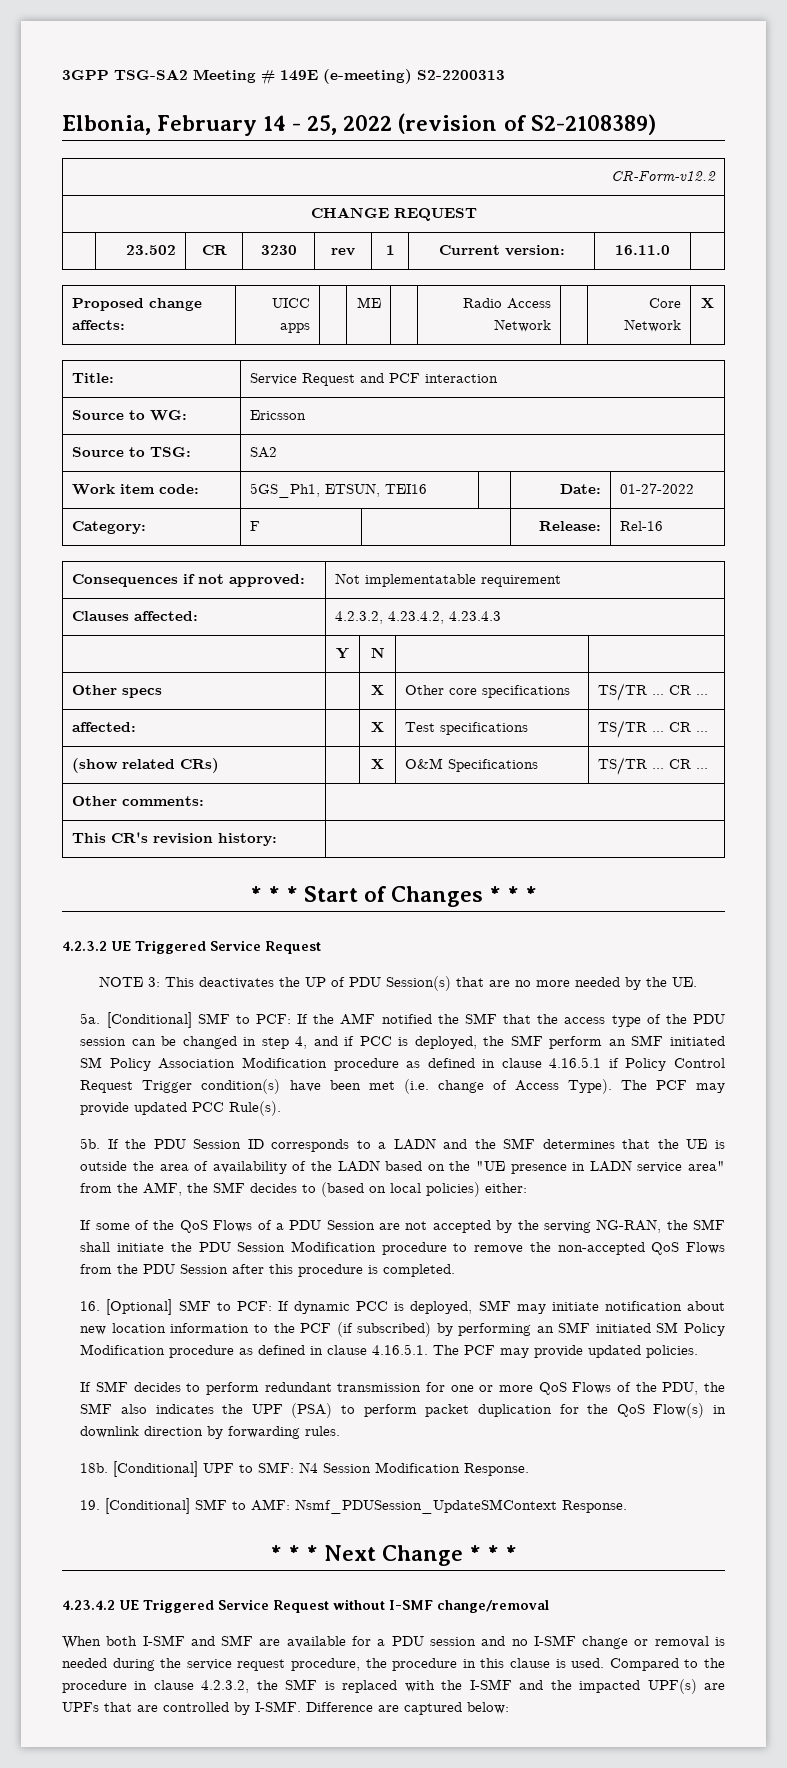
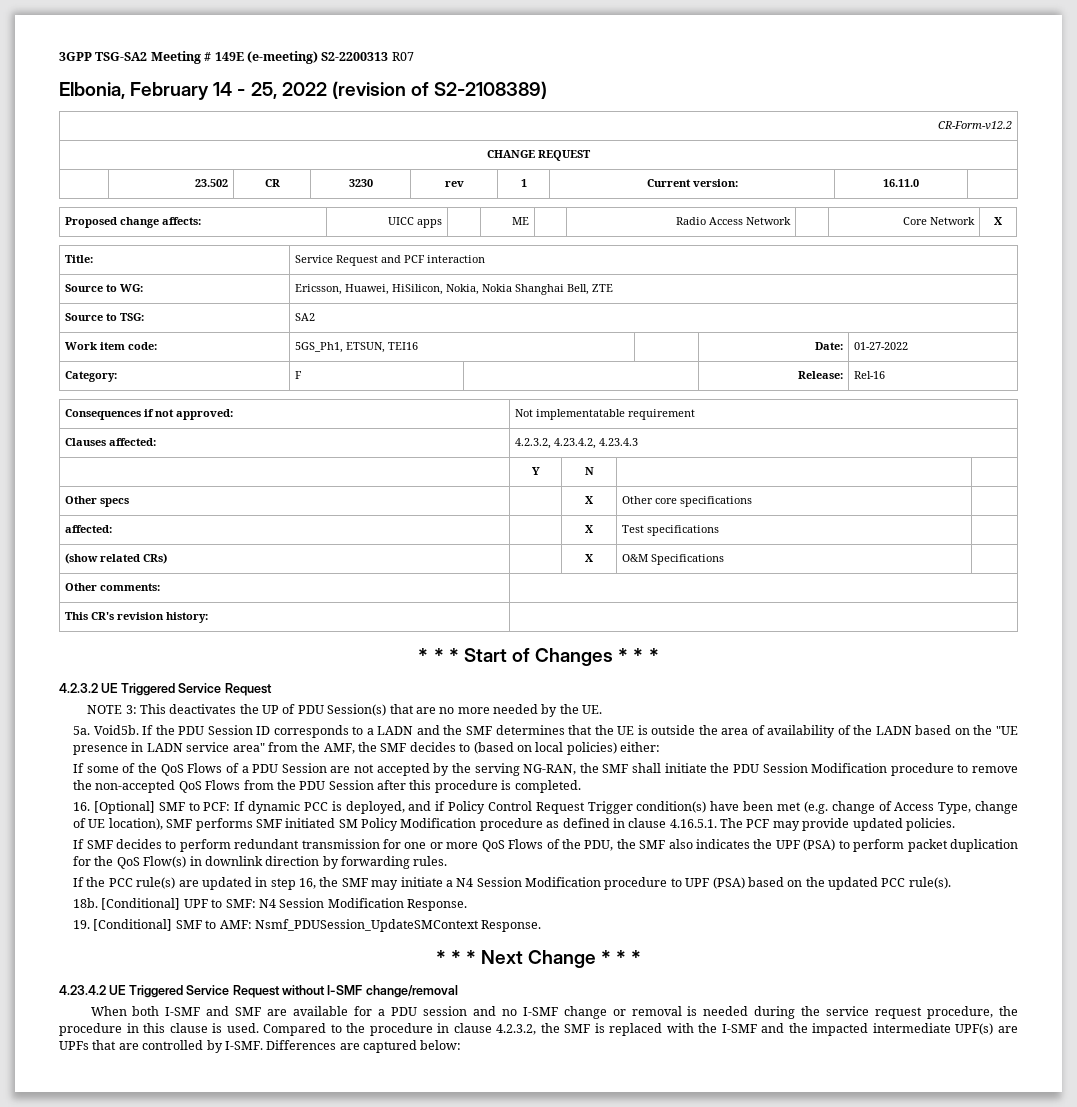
- 3GPP TSG-SA2 Meeting # 149E (e-meeting) S2-2200313
+ 3GPP TSG-SA2 Meeting # 149E (e-meeting) S2-2200313 R07
- Source to WG: | Ericsson
+ Source to WG: | Ericsson, Huawei, HiSilicon, Nokia, Nokia Shanghai Bell, ZTE
- Other specs | | X | Other core specifications | TS/TR ... CR ...
+ Other specs | | X | Other core specifications |
- affected: | | X | Test specifications | TS/TR ... CR ...
+ affected: | | X | Test specifications |
- (show related CRs) | | X | O&M Specifications | TS/TR ... CR ...
+ (show related CRs) | | X | O&M Specifications |
- [Conditional] SMF to PCF: If the AMF notified the SMF that the access type of the PDU session can be changed in step 4, and if PCC is deployed, the SMF perform an SMF initiated SM Policy Association Modification procedure as defined in clause 4.16.5.1 if Policy Control Request Trigger condition(s) have been met (i.e. change of Access Type). The PCF may provide updated PCC Rule(s).
- 5b.
+ Void5b.
- 16. [Optional] SMF to PCF: If dynamic PCC is deployed, SMF may initiate notification about new location information to the PCF (if subscribed) by performing an SMF initiated SM Policy Modification procedure as defined in clause 4.16.5.1. The PCF may provide updated policies.
+ 16. [Optional] SMF to PCF: If dynamic PCC is deployed, and if Policy Control Request Trigger condition(s) have been met (e.g. change of Access Type, change of UE location), SMF performs SMF initiated SM Policy Modification procedure as defined in clause 4.16.5.1. The PCF may provide updated policies.
+ If the PCC rule(s) are updated in step 16, the SMF may initiate a N4 Session Modification procedure to UPF (PSA) based on the updated PCC rule(s).
- Compared to the procedure in clause 4.2.3.2, the SMF is replaced with the I-SMF and the impacted UPF(s) are UPFs that are controlled by I-SMF.
+ Compared to the procedure in clause 4.2.3.2, the SMF is replaced with the I-SMF and the impacted intermediate UPF(s) are UPFs that are controlled by I-SMF.
- Difference are captured below:
+ Differences are captured below:

